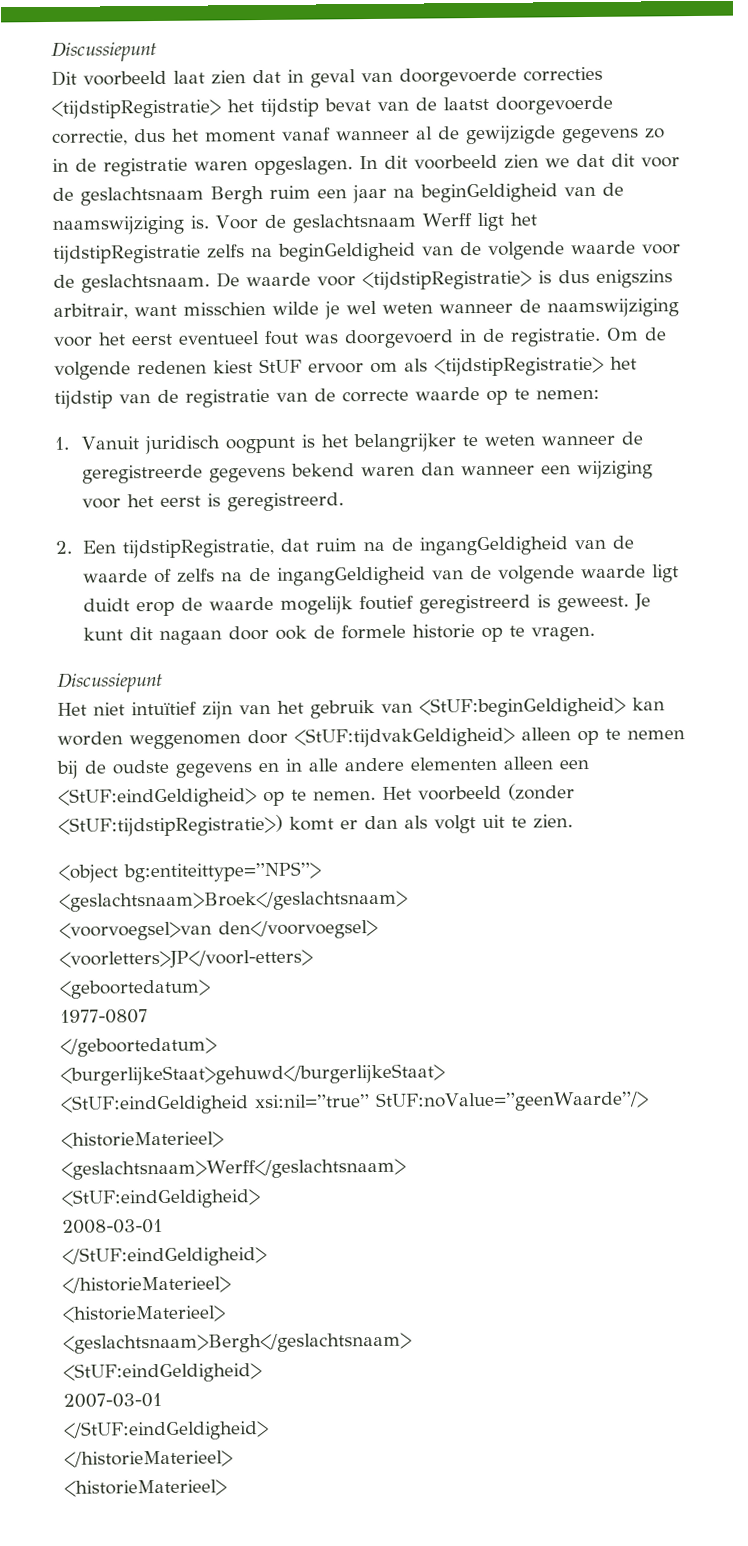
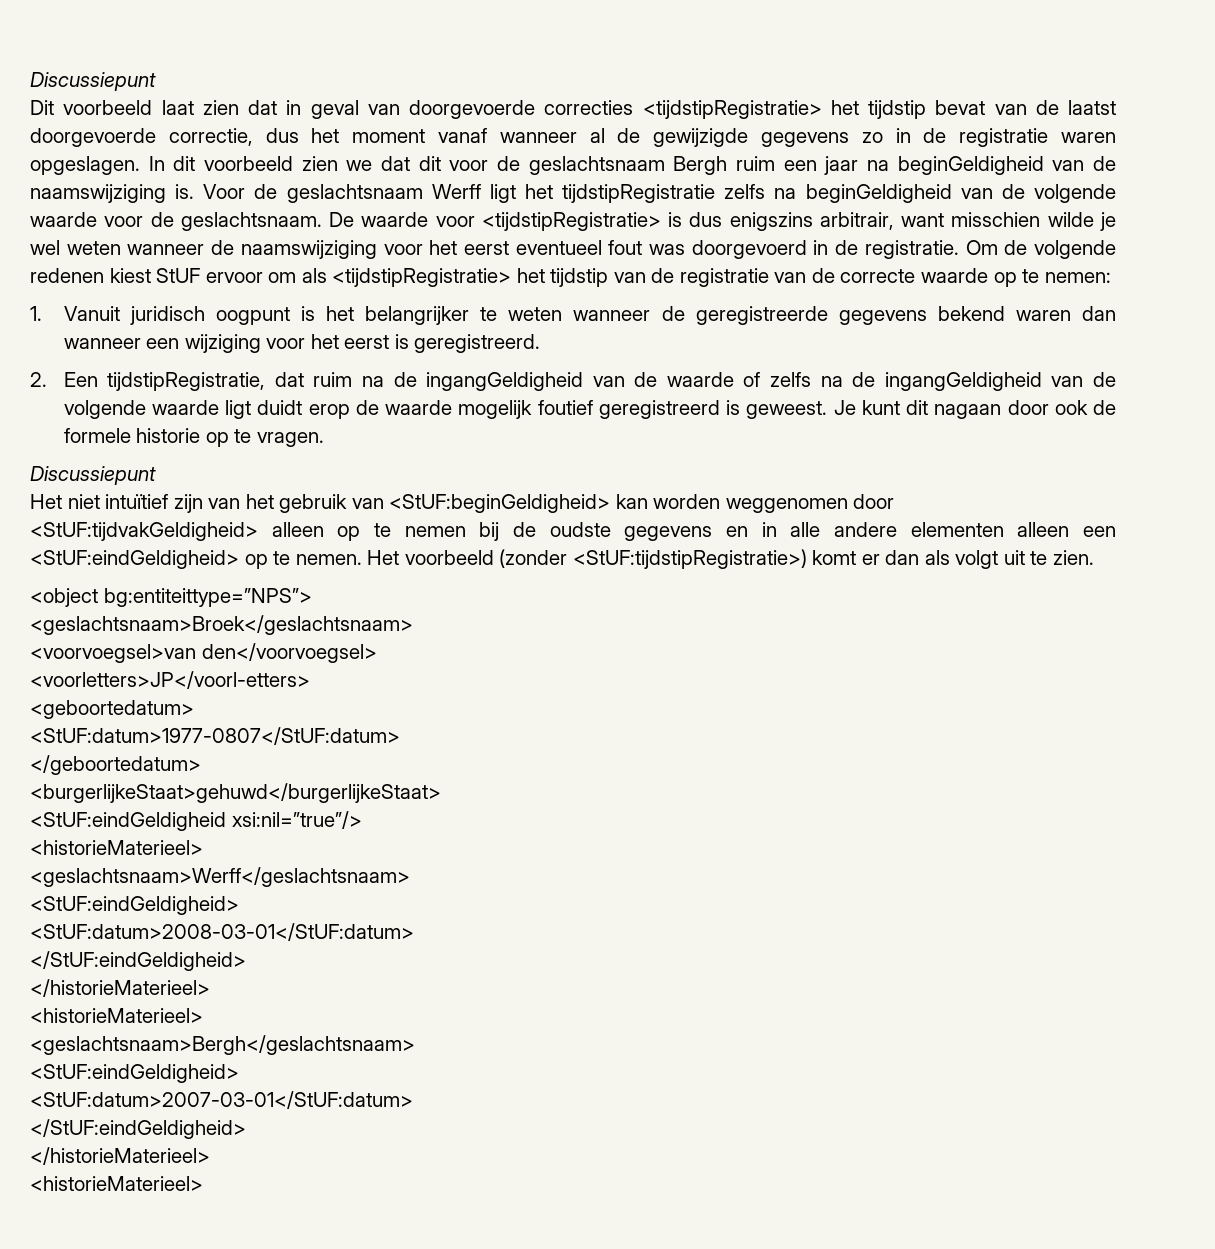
- 1977-0807
+ <StUF:datum>1977-0807</StUF:datum>
- <StUF:eindGeldigheid xsi:nil=”true” StUF:noValue=”geenWaarde”/>
+ <StUF:eindGeldigheid xsi:nil=”true”/>
- 2008-03-01
+ <StUF:datum>2008-03-01</StUF:datum>
- 2007-03-01
+ <StUF:datum>2007-03-01</StUF:datum>

